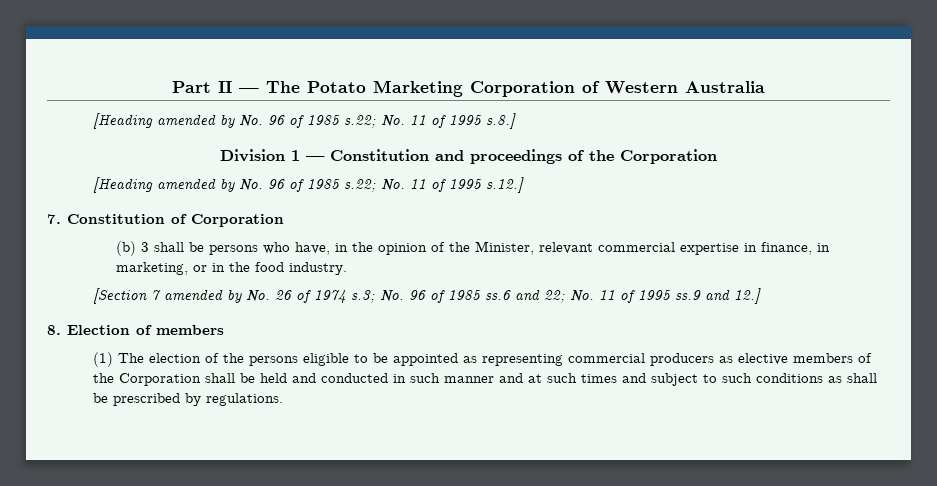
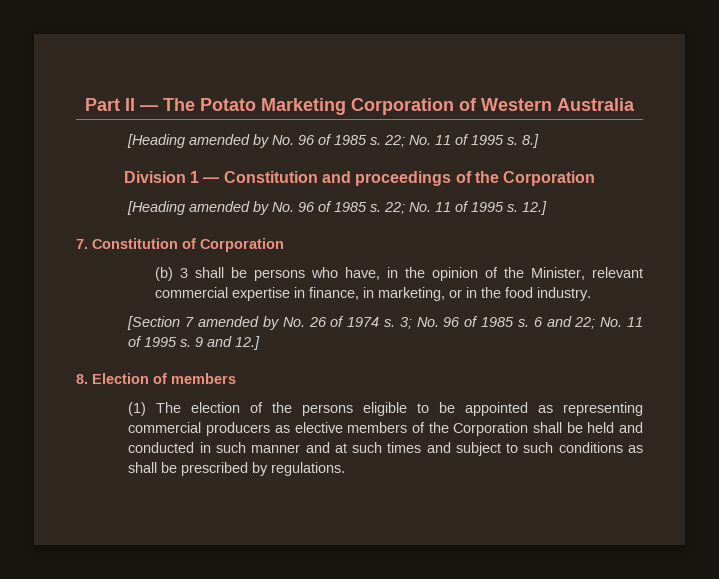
- [Heading amended by No. 96 of 1985 s.22; No. 11 of 1995 s.8.]
+ [Heading amended by No. 96 of 1985 s. 22; No. 11 of 1995 s. 8.]
- [Heading amended by No. 96 of 1985 s.22; No. 11 of 1995 s.12.]
+ [Heading amended by No. 96 of 1985 s. 22; No. 11 of 1995 s. 12.]
- [Section 7 amended by No. 26 of 1974 s.3; No. 96 of 1985 ss.6 and 22; No. 11 of 1995 ss.9 and 12.]
+ [Section 7 amended by No. 26 of 1974 s. 3; No. 96 of 1985 s. 6 and 22; No. 11 of 1995 s. 9 and 12.]

